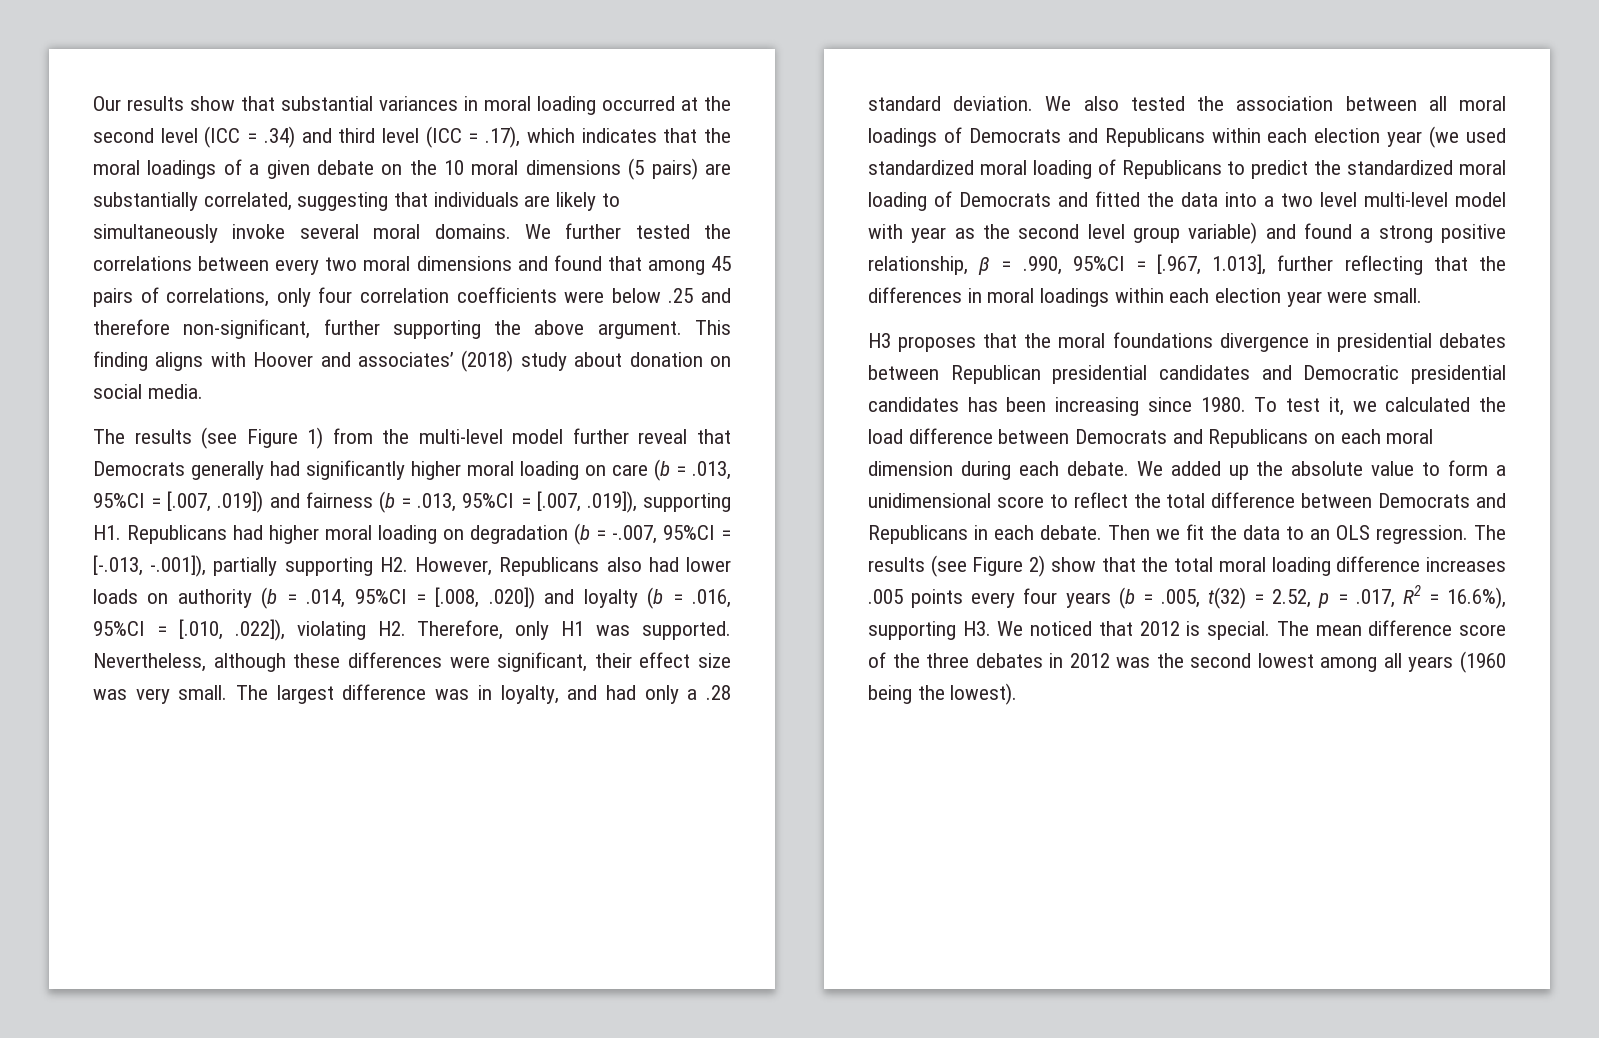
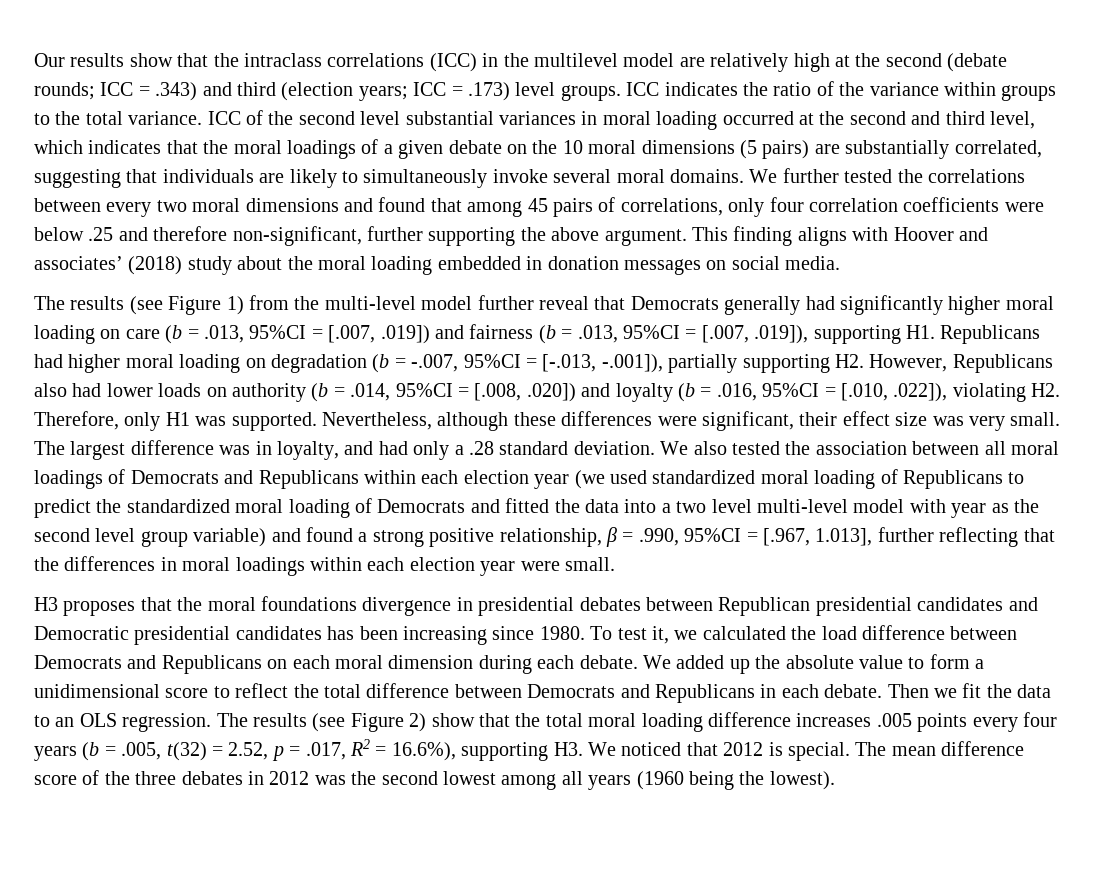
- Our results show that substantial variances in moral loading occurred at the second level (ICC = .34) and third level (ICC = .17), which indicates that the moral loadings of a given debate on the 10 moral dimensions (5 pairs) are substantially correlated, suggesting that individuals are likely to simultaneously invoke several moral domains.
+ Our results show that the intraclass correlations (ICC) in the multilevel model are relatively high at the second (debate rounds; ICC = .343) and third (election years; ICC = .173) level groups. ICC indicates the ratio of the variance within groups to the total variance. ICC of the second level substantial variances in moral loading occurred at the second and third level, which indicates that the moral loadings of a given debate on the 10 moral dimensions (5 pairs) are substantially correlated, suggesting that individuals are likely to simultaneously invoke several moral domains.
- This finding aligns with Hoover and associates’ (2018) study about donation on social media.
+ This finding aligns with Hoover and associates’ (2018) study about the moral loading embedded in donation messages on social media.

